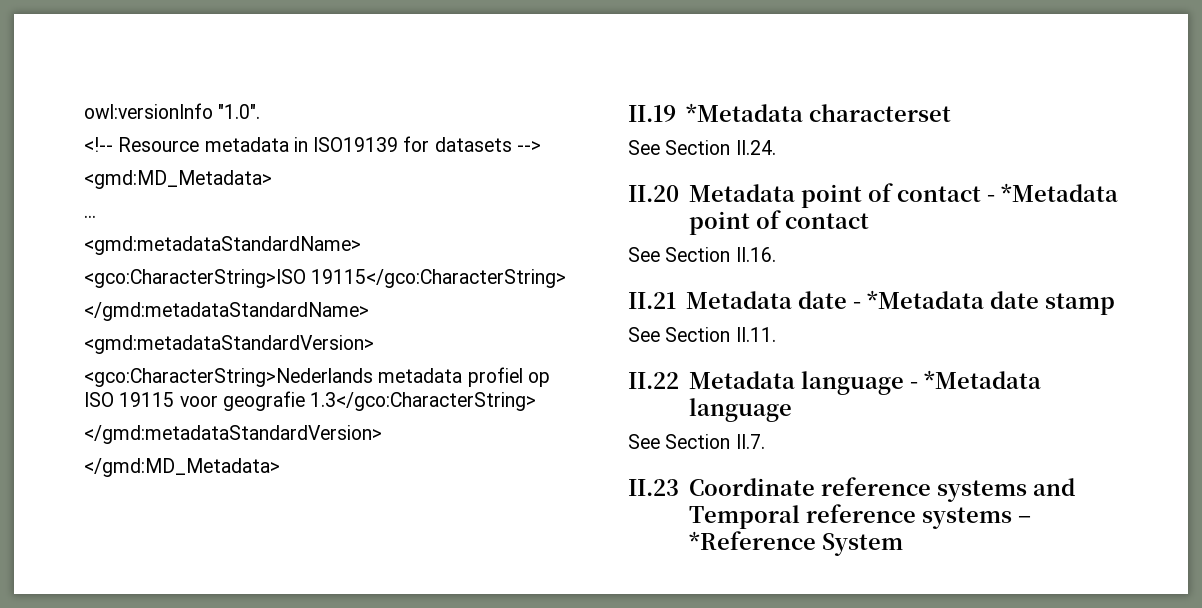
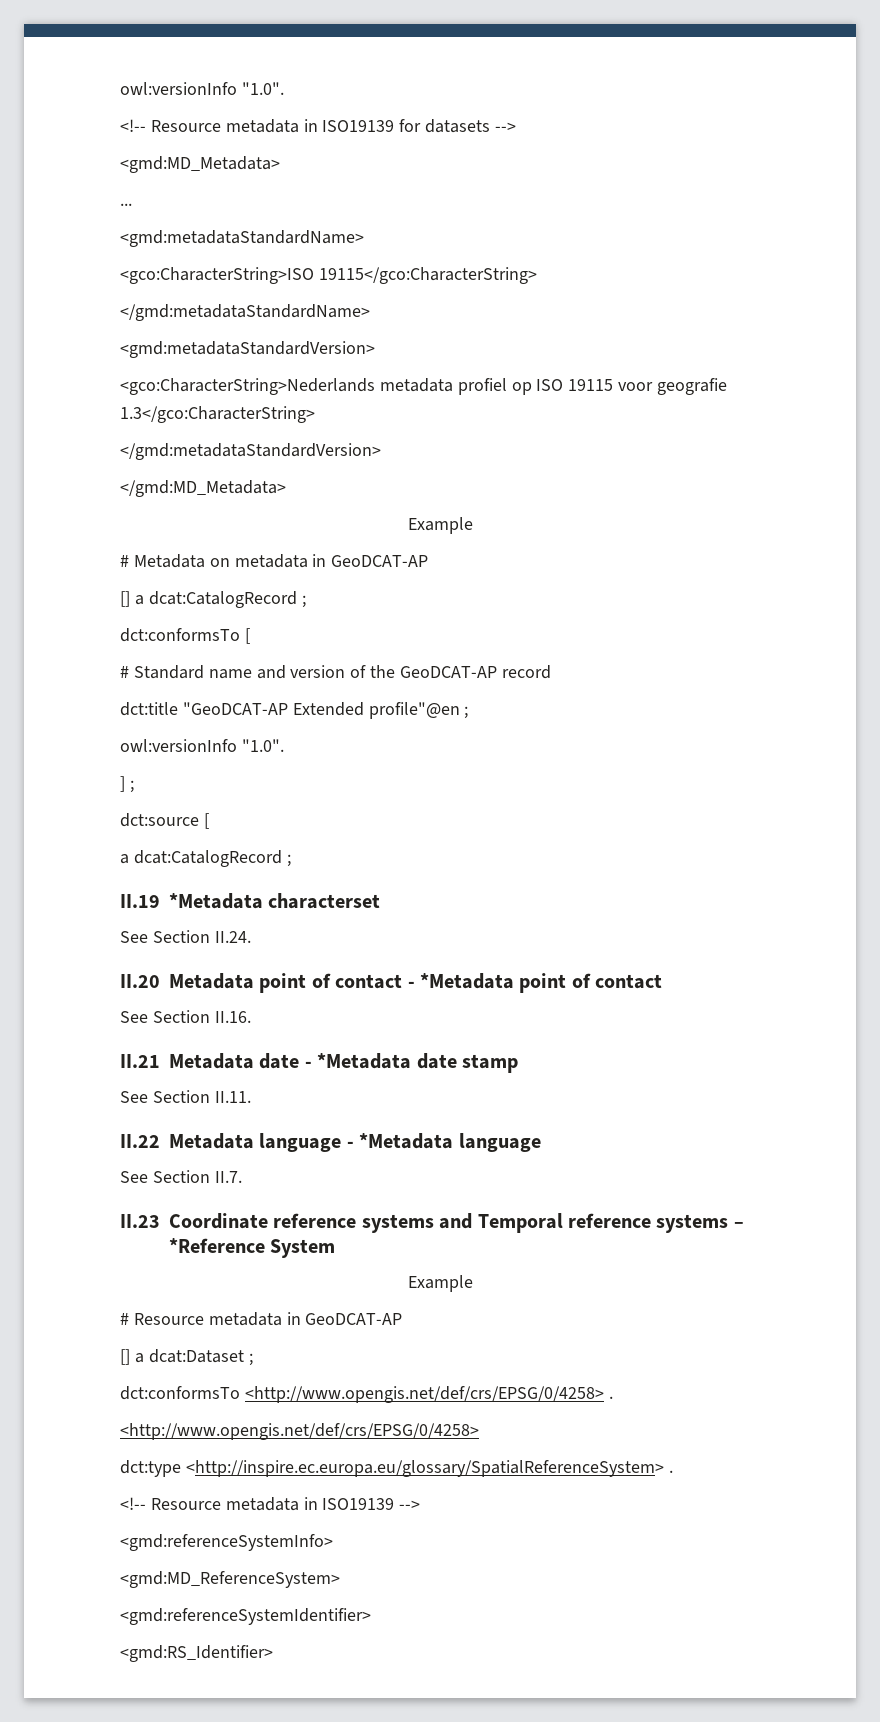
  </gmd:MD_Metadata>
+ Example
+ # Metadata on metadata in GeoDCAT-AP
+ [] a dcat:CatalogRecord ;
+ dct:conformsTo [
+ # Standard name and version of the GeoDCAT-AP record
+ dct:title "GeoDCAT-AP Extended profile"@en ;
+ owl:versionInfo "1.0".
+ ] ;
+ dct:source [
+ a dcat:CatalogRecord ;
  II.23 Coordinate reference systems and Temporal reference systems – *Reference System
+ Example
+ # Resource metadata in GeoDCAT-AP
+ [] a dcat:Dataset ;
+ dct:conformsTo <http://www.opengis.net/def/crs/EPSG/0/4258> .
+ <http://www.opengis.net/def/crs/EPSG/0/4258>
+ dct:type <http://inspire.ec.europa.eu/glossary/SpatialReferenceSystem> .
+ <!-- Resource metadata in ISO19139 -->
+ <gmd:referenceSystemInfo>
+ <gmd:MD_ReferenceSystem>
+ <gmd:referenceSystemIdentifier>
+ <gmd:RS_Identifier>

